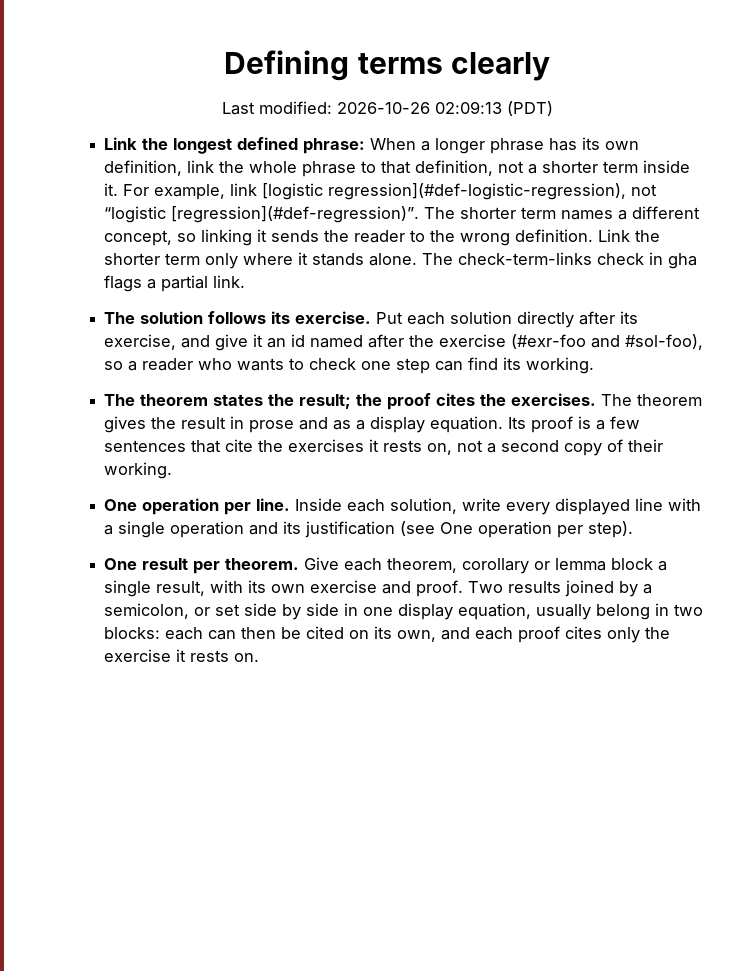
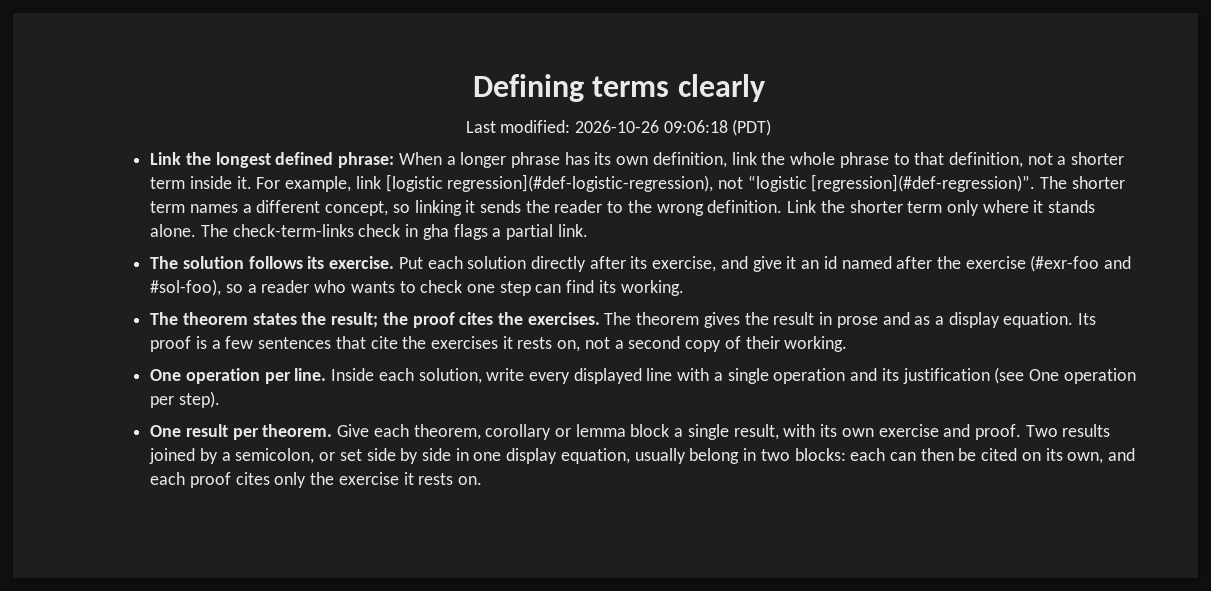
- Last modified: 2026-10-26 02:09:13 (PDT)
+ Last modified: 2026-10-26 09:06:18 (PDT)

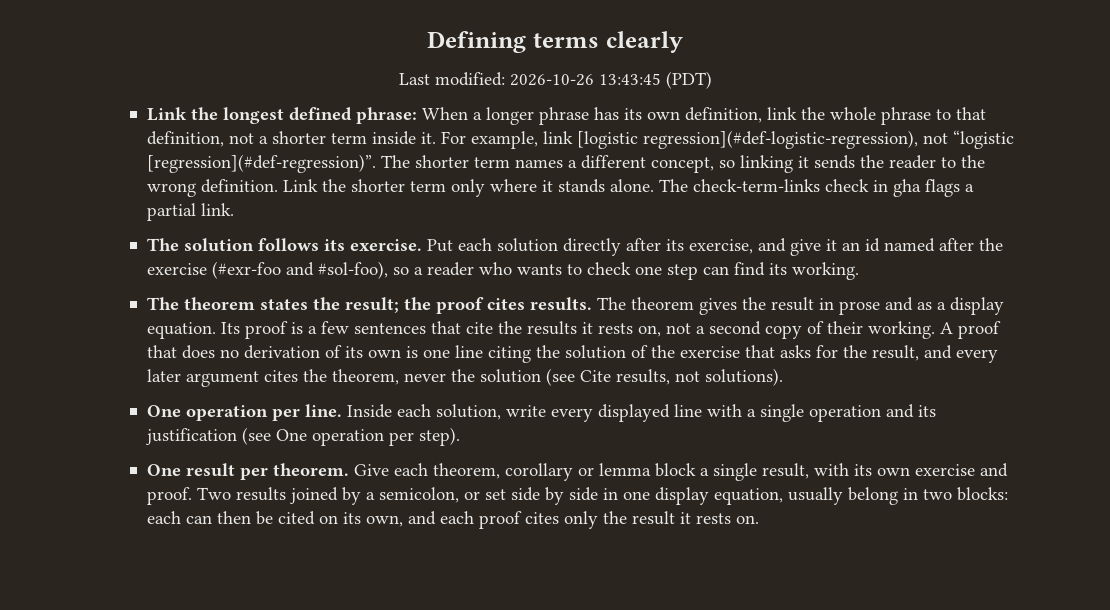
- Last modified: 2026-10-26 09:06:18 (PDT)
+ Last modified: 2026-10-26 13:43:45 (PDT)
- The theorem states the result; the proof cites the exercises.
+ The theorem states the result; the proof cites results.
- Its proof is a few sentences that cite the exercises it rests on, not a second copy of their working.
+ Its proof is a few sentences that cite the results it rests on, not a second copy of their working. A proof that does no derivation of its own is one line citing the solution of the exercise that asks for the result, and every later argument cites the theorem, never the solution (see Cite results, not solutions).
- Two results joined by a semicolon, or set side by side in one display equation, usually belong in two blocks: each can then be cited on its own, and each proof cites only the exercise it rests on.
+ Two results joined by a semicolon, or set side by side in one display equation, usually belong in two blocks: each can then be cited on its own, and each proof cites only the result it rests on.

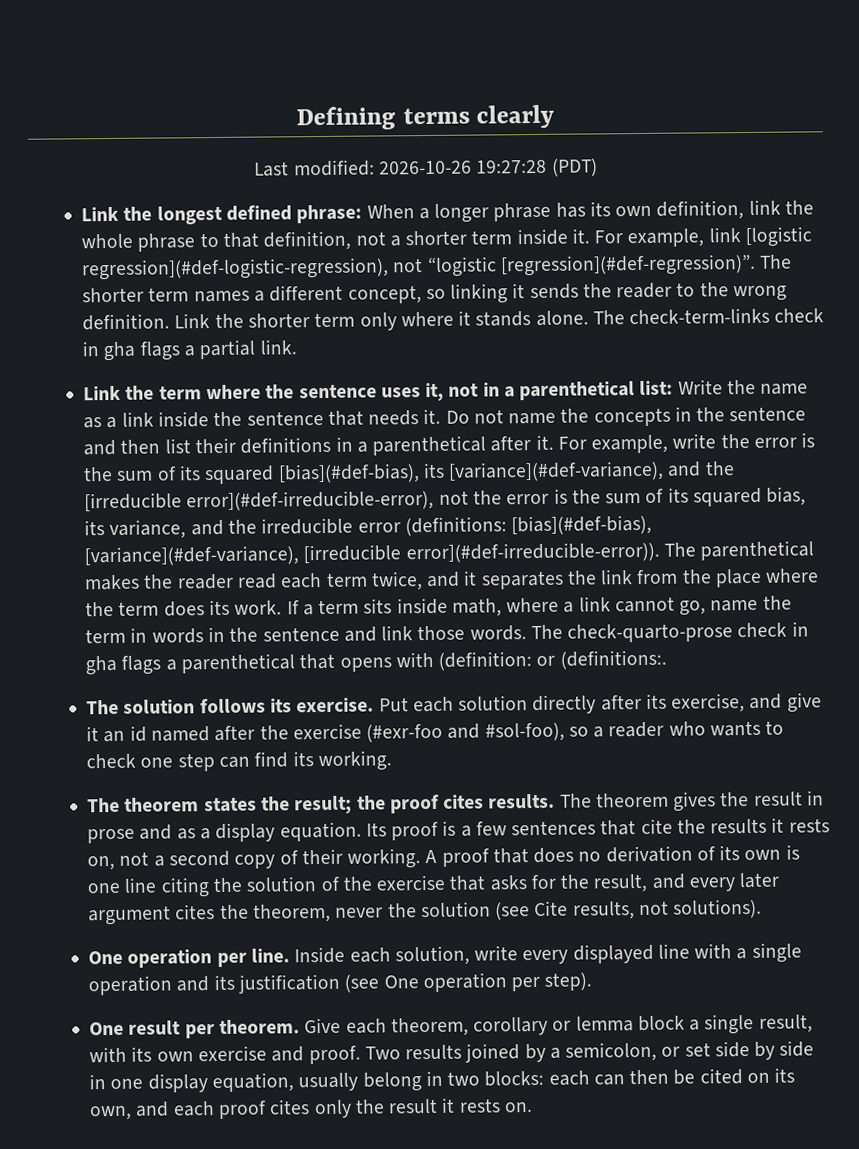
- Last modified: 2026-10-26 13:43:45 (PDT)
+ Last modified: 2026-10-26 19:27:28 (PDT)
+ Link the term where the sentence uses it, not in a parenthetical list: Write the name as a link inside the sentence that needs it. Do not name the concepts in the sentence and then list their definitions in a parenthetical after it. For example, write the error is the sum of its squared [bias](#def-bias), its [variance](#def-variance), and the [irreducible error](#def-irreducible-error), not the error is the sum of its squared bias, its variance, and the irreducible error (definitions: [bias](#def-bias), [variance](#def-variance), [irreducible error](#def-irreducible-error)). The parenthetical makes the reader read each term twice, and it separates the link from the place where the term does its work. If a term sits inside math, where a link cannot go, name the term in words in the sentence and link those words. The check-quarto-prose check in gha flags a parenthetical that opens with (definition: or (definitions:.

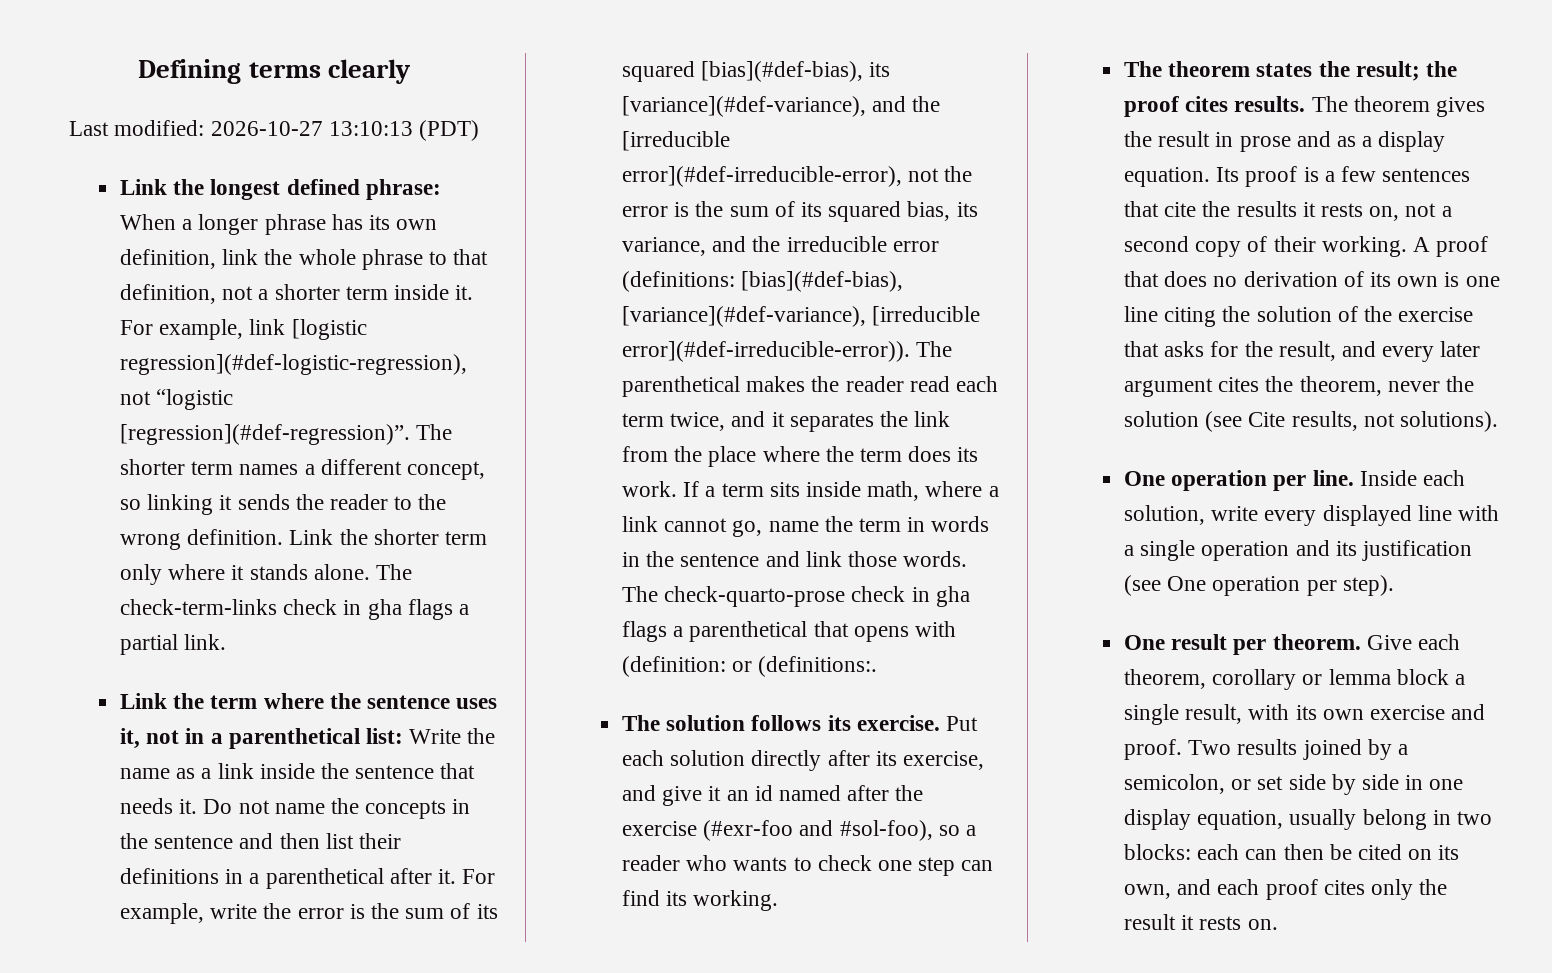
- Last modified: 2026-10-26 19:27:28 (PDT)
+ Last modified: 2026-10-27 13:10:13 (PDT)

